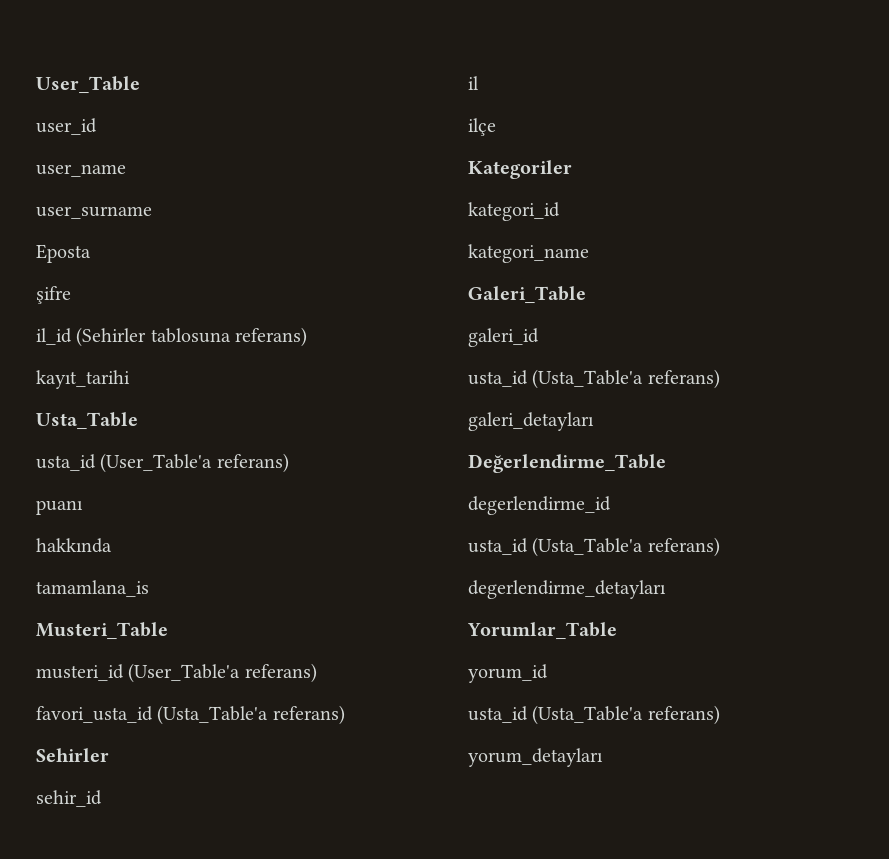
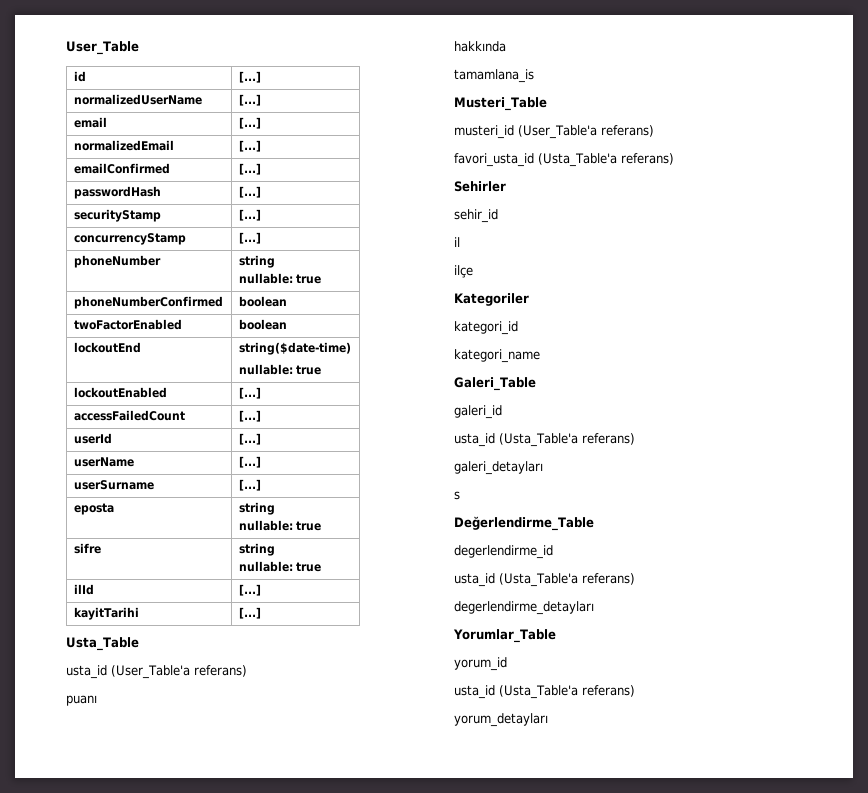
- user_id
- user_name
- user_surname
- Eposta
- şifre
- il_id (Sehirler tablosuna referans)
- kayıt_tarihi
+ id | [...]
+ normalizedUserName | [...]
+ email | [...]
+ normalizedEmail | [...]
+ emailConfirmed | [...]
+ passwordHash | [...]
+ securityStamp | [...]
+ concurrencyStamp | [...]
+ phoneNumber | string
+ nullable: true
+ phoneNumberConfirmed | boolean
+ twoFactorEnabled | boolean
+ lockoutEnd | string($date-time)
+ nullable: true
+ lockoutEnabled | [...]
+ accessFailedCount | [...]
+ userId | [...]
+ userName | [...]
+ userSurname | [...]
+ eposta | string
+ nullable: true
+ sifre | string
+ nullable: true
+ ilId | [...]
+ kayitTarihi | [...]
+ s

